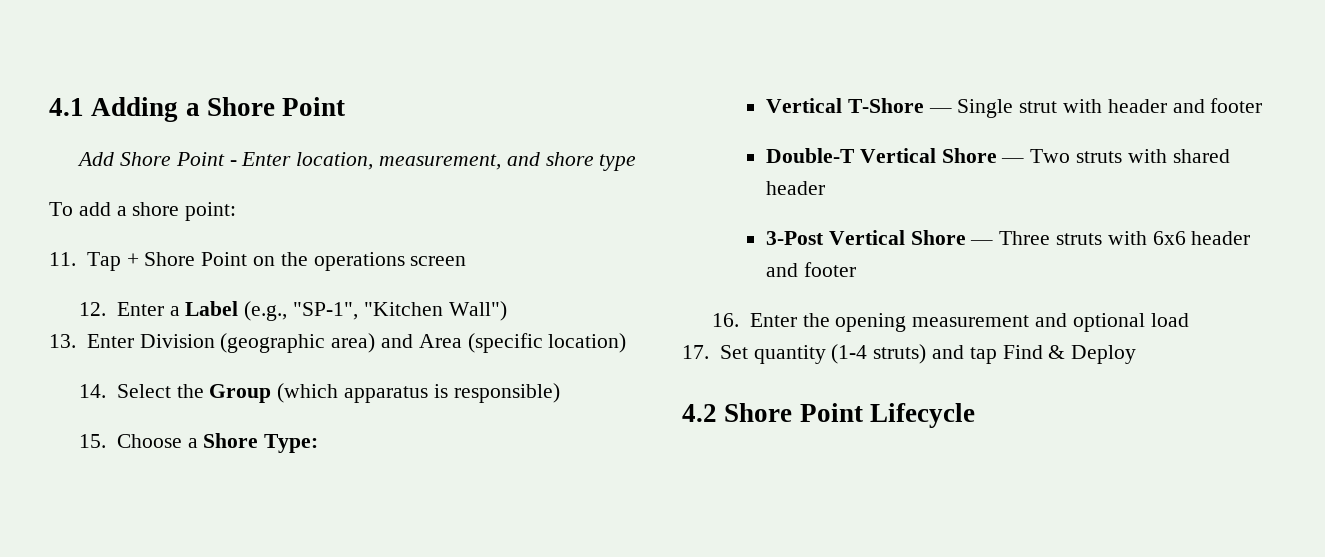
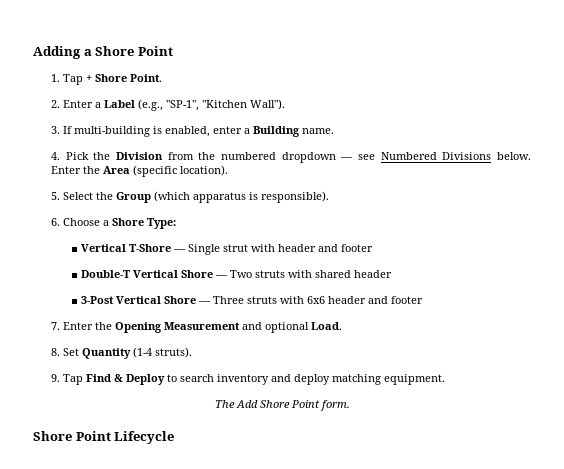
- 4.1 Adding a Shore Point
+ Adding a Shore Point
- Add Shore Point - Enter location, measurement, and shore type
- To add a shore point:
- 11. Tap + Shore Point on the operations screen
- 12. Enter a Label (e.g., "SP-1", "Kitchen Wall")
- 13. Enter Division (geographic area) and Area (specific location)
- 14. Select the Group (which apparatus is responsible)
- 15. Choose a Shore Type:
+ 1. Tap + Shore Point.
+ 2. Enter a Label (e.g., "SP-1", "Kitchen Wall").
+ 3. If multi-building is enabled, enter a Building name.
+ 4. Pick the Division from the numbered dropdown — see Numbered Divisions below. Enter the Area (specific location).
+ 5. Select the Group (which apparatus is responsible).
+ 6. Choose a Shore Type:
- 16. Enter the opening measurement and optional load
- 17. Set quantity (1-4 struts) and tap Find & Deploy
- 4.2 Shore Point Lifecycle
+ 7. Enter the Opening Measurement and optional Load.
+ 8. Set Quantity (1-4 struts).
+ 9. Tap Find & Deploy to search inventory and deploy matching equipment.
+ The Add Shore Point form.
+ Shore Point Lifecycle

